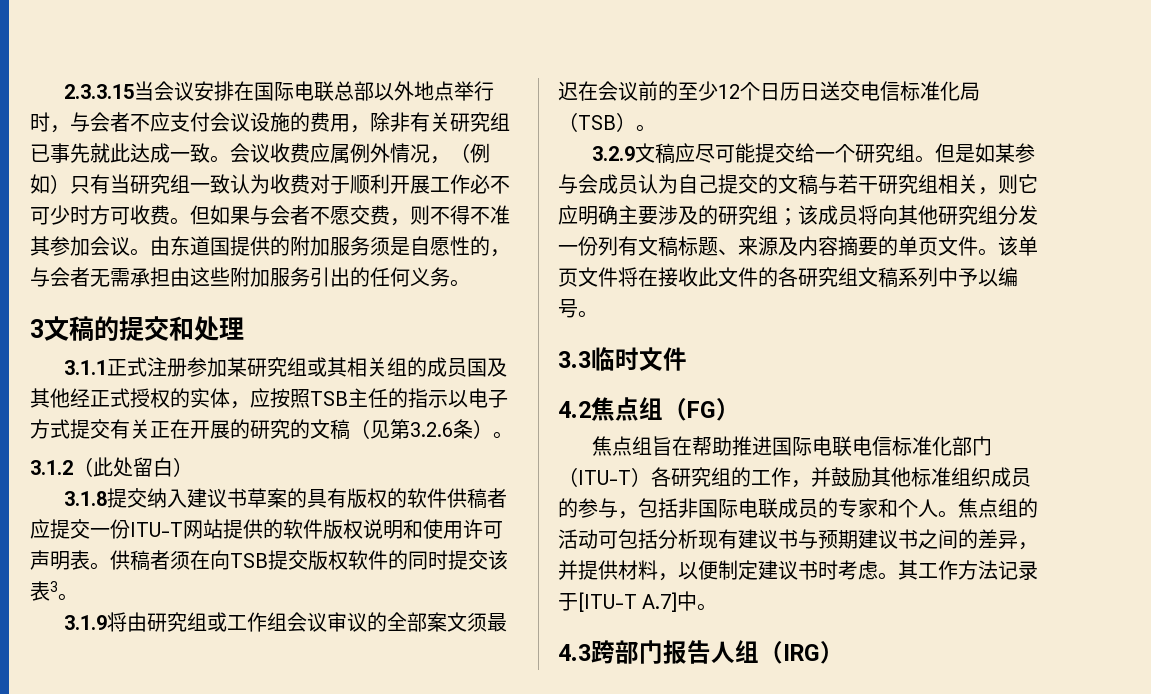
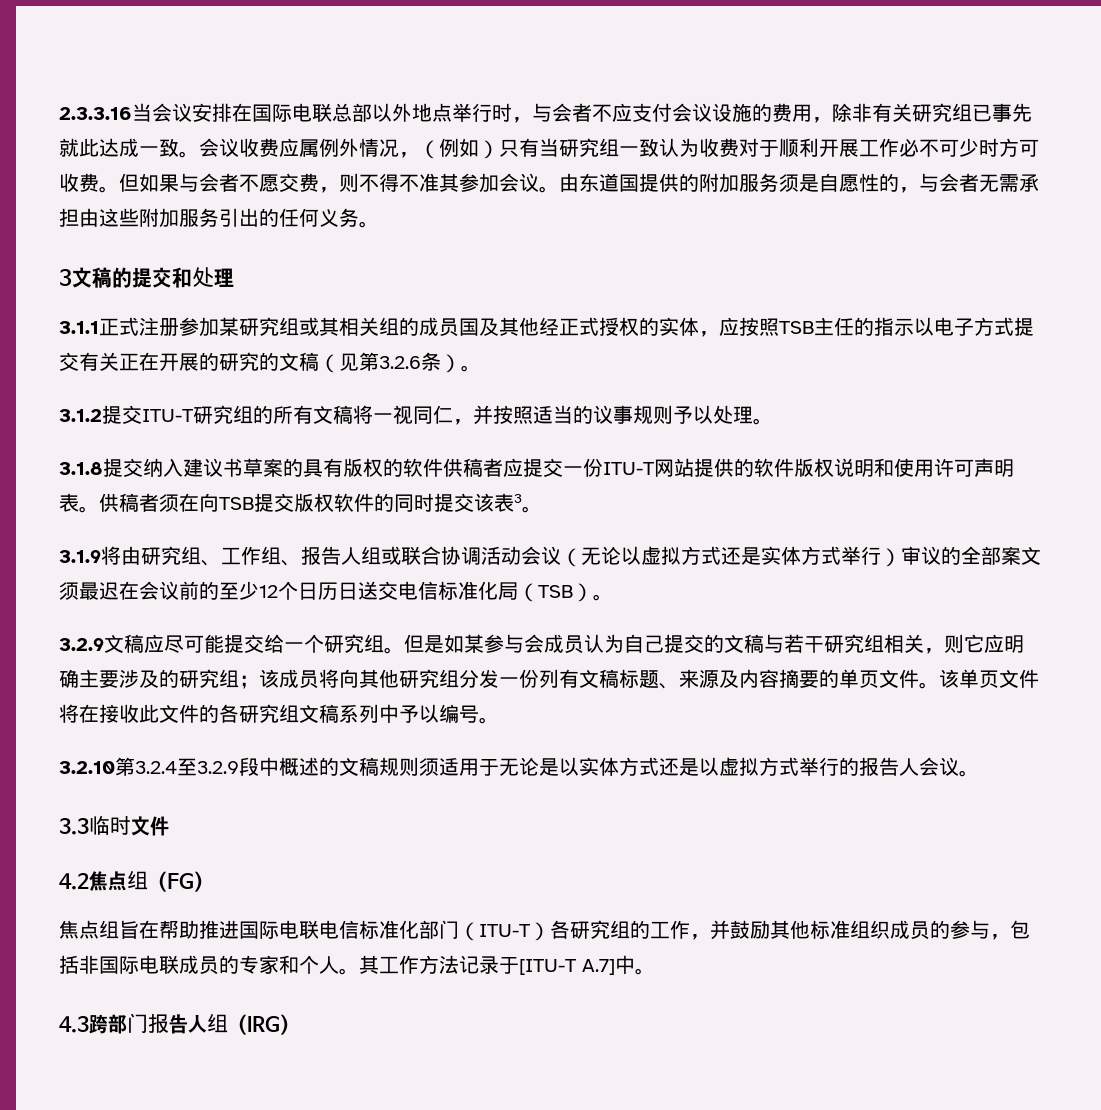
- 2.3.3.15当会议安排在国际电联总部以外地点举行时，与会者不应支付会议设施的费用，除非有关研究组已事先就此达成一致。
+ 2.3.3.16当会议安排在国际电联总部以外地点举行时，与会者不应支付会议设施的费用，除非有关研究组已事先就此达成一致。
- 3.1.2（此处留白）
+ 3.1.2提交ITU-T研究组的所有文稿将一视同仁，并按照适当的议事规则予以处理。
- 3.1.9将由研究组或工作组会议审议的全部案文须最迟在会议前的至少12个日历日送交电信标准化局（TSB）。
+ 3.1.9将由研究组、工作组、报告人组或联合协调活动会议（无论以虚拟方式还是实体方式举行）审议的全部案文须最迟在会议前的至少12个日历日送交电信标准化局（TSB）。
+ 3.2.10第3.2.4至3.2.9段中概述的文稿规则须适用于无论是以实体方式还是以虚拟方式举行的报告人会议。
- 焦点组的活动可包括分析现有建议书与预期建议书之间的差异，并提供材料，以便制定建议书时考虑。

